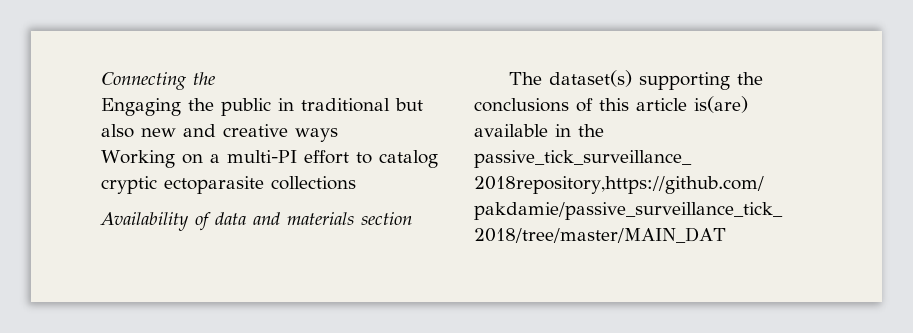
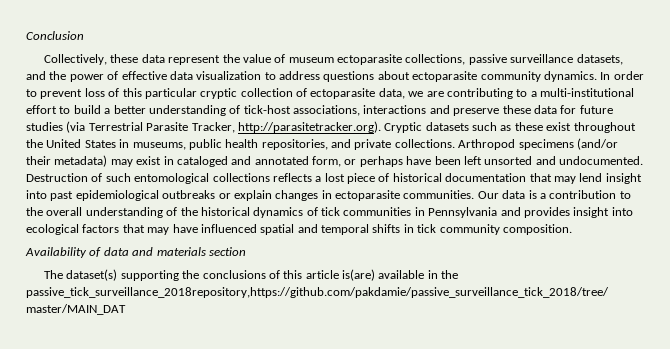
- Connecting the
- Engaging the public in traditional but also new and creative ways
- Working on a multi-PI effort to catalog cryptic ectoparasite collections
+ Conclusion
+ Collectively, these data represent the value of museum ectoparasite collections, passive surveillance datasets, and the power of effective data visualization to address questions about ectoparasite community dynamics. In order to prevent loss of this particular cryptic collection of ectoparasite data, we are contributing to a multi-institutional effort to build a better understanding of tick-host associations, interactions and preserve these data for future studies (via Terrestrial Parasite Tracker, http://parasitetracker.org). Cryptic datasets such as these exist throughout the United States in museums, public health repositories, and private collections. Arthropod specimens (and/or their metadata) may exist in cataloged and annotated form, or perhaps have been left unsorted and undocumented. Destruction of such entomological collections reflects a lost piece of historical documentation that may lend insight into past epidemiological outbreaks or explain changes in ectoparasite communities. Our data is a contribution to the overall understanding of the historical dynamics of tick communities in Pennsylvania and provides insight into ecological factors that may have influenced spatial and temporal shifts in tick community composition.

